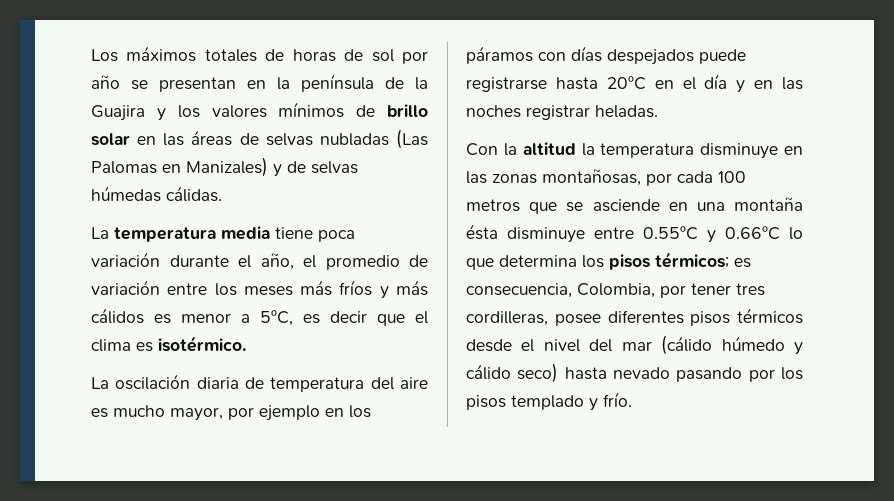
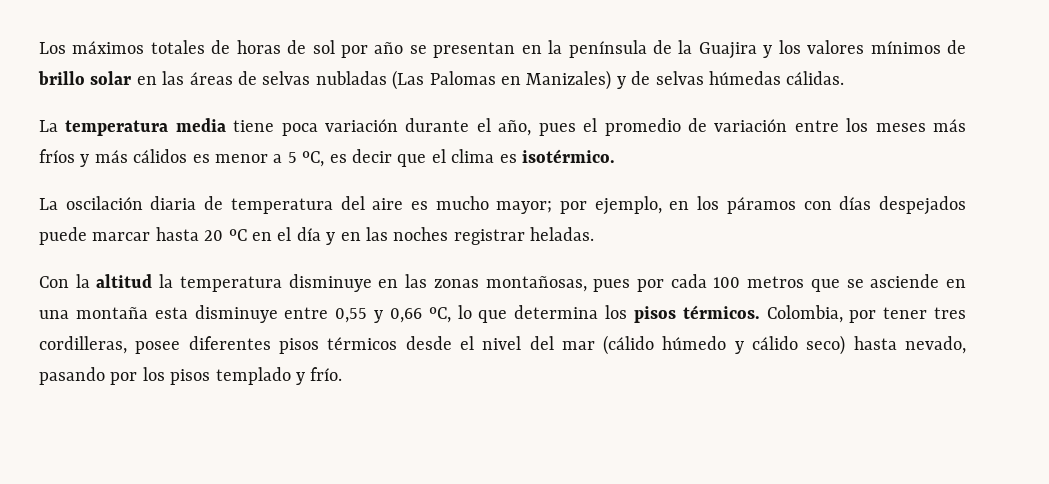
- La temperatura media tiene poca variación durante el año, el promedio de variación entre los meses más fríos y más cálidos es menor a 5ºC, es decir que el clima es isotérmico.
+ La temperatura media tiene poca variación durante el año, pues el promedio de variación entre los meses más fríos y más cálidos es menor a 5 ºC, es decir que el clima es isotérmico.
- La oscilación diaria de temperatura del aire es mucho mayor, por ejemplo en los páramos con días despejados puede registrarse hasta 20ºC en el día y en las noches registrar heladas.
+ La oscilación diaria de temperatura del aire es mucho mayor; por ejemplo, en los páramos con días despejados puede marcar hasta 20 ºC en el día y en las noches registrar heladas.
- Con la altitud la temperatura disminuye en las zonas montañosas, por cada 100 metros que se asciende en una montaña ésta disminuye entre 0.55ºC y 0.66ºC lo que determina los pisos térmicos; es consecuencia, Colombia, por tener tres cordilleras, posee diferentes pisos térmicos desde el nivel del mar (cálido húmedo y cálido seco) hasta nevado pasando por los pisos templado y frío.
+ Con la altitud la temperatura disminuye en las zonas montañosas, pues por cada 100 metros que se asciende en una montaña esta disminuye entre 0,55 y 0,66 ºC, lo que determina los pisos térmicos. Colombia, por tener tres cordilleras, posee diferentes pisos térmicos desde el nivel del mar (cálido húmedo y cálido seco) hasta nevado, pasando por los pisos templado y frío.

